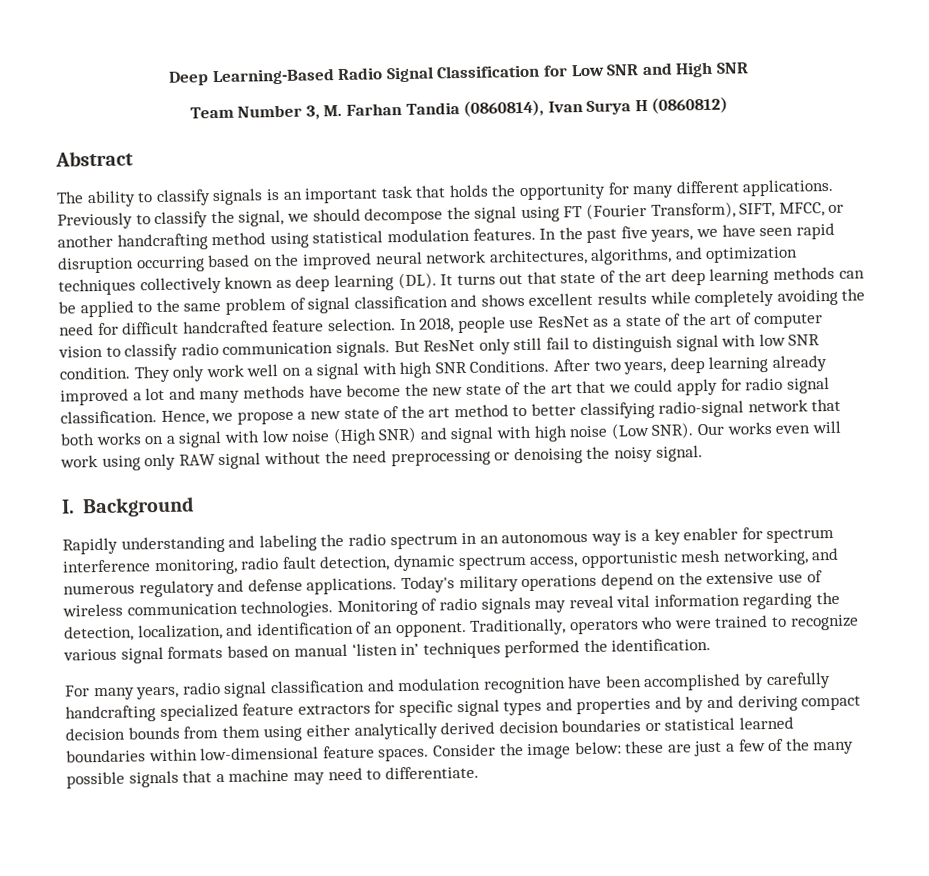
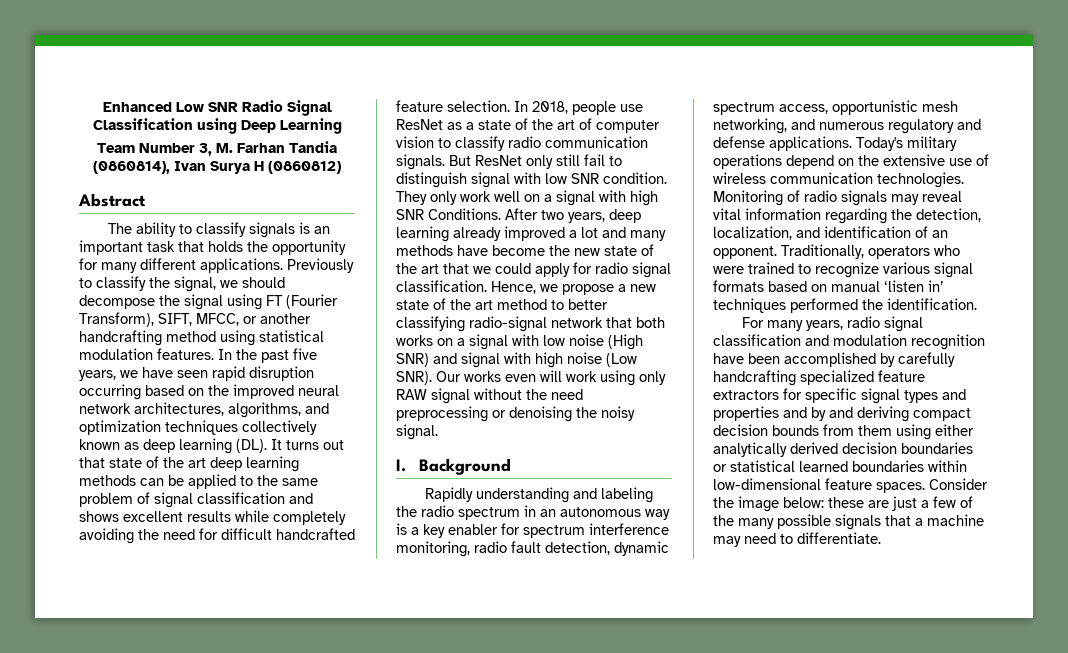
- Deep Learning-Based Radio Signal Classification for Low SNR and High SNR
+ Enhanced Low SNR Radio Signal Classification using Deep Learning

